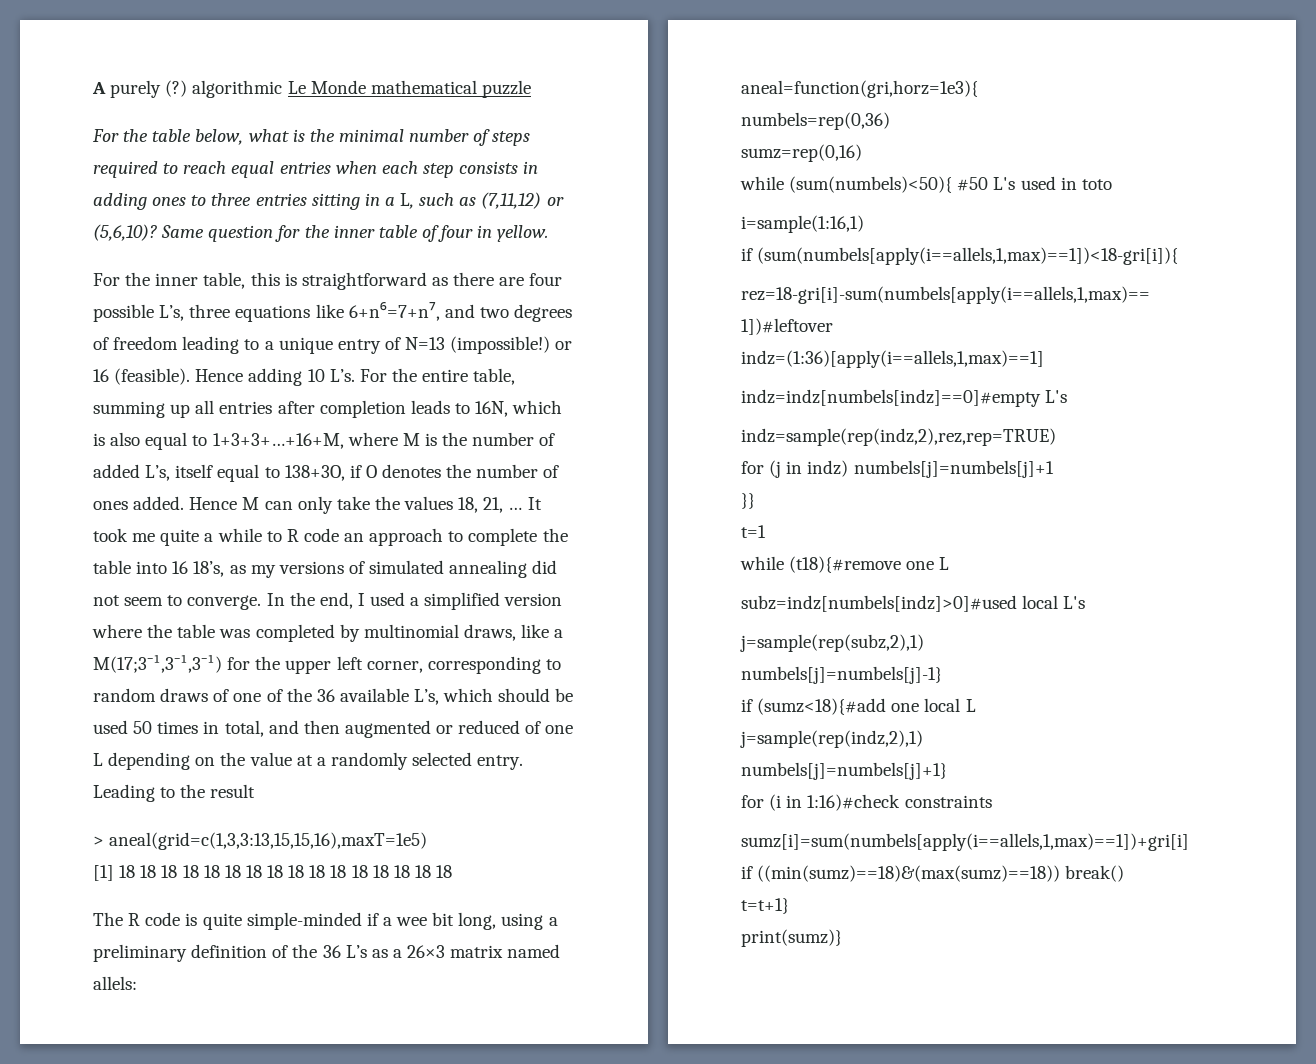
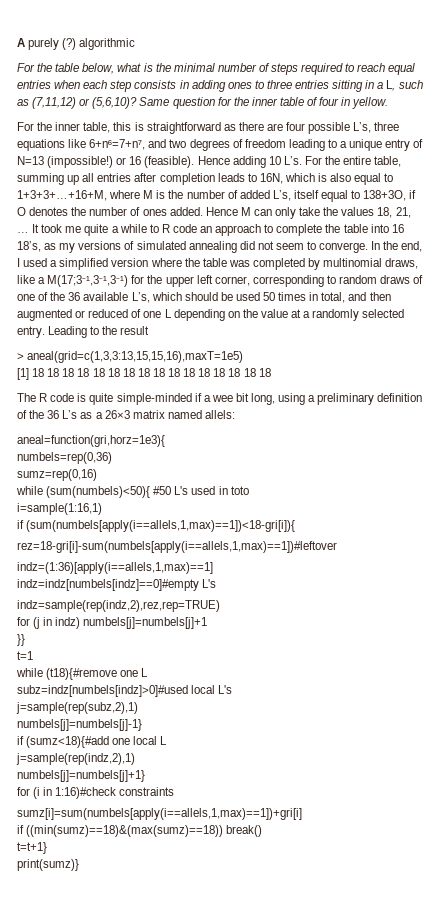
- A purely (?) algorithmic Le Monde mathematical puzzle
+ A purely (?) algorithmic

